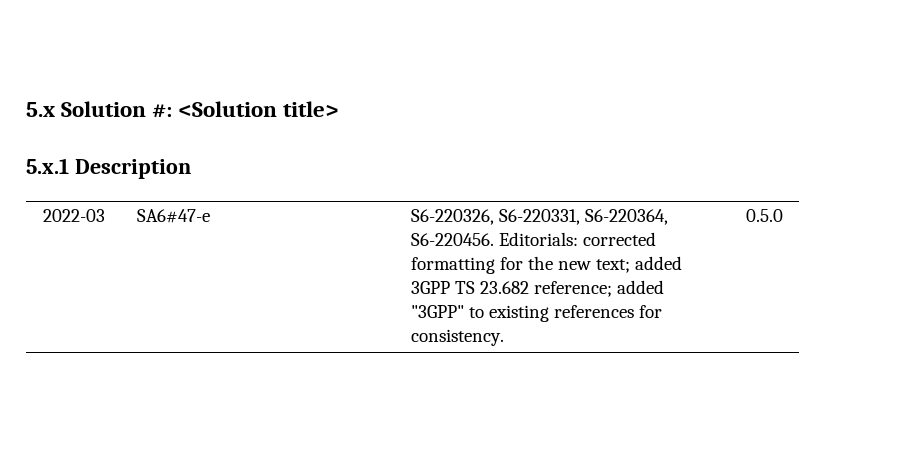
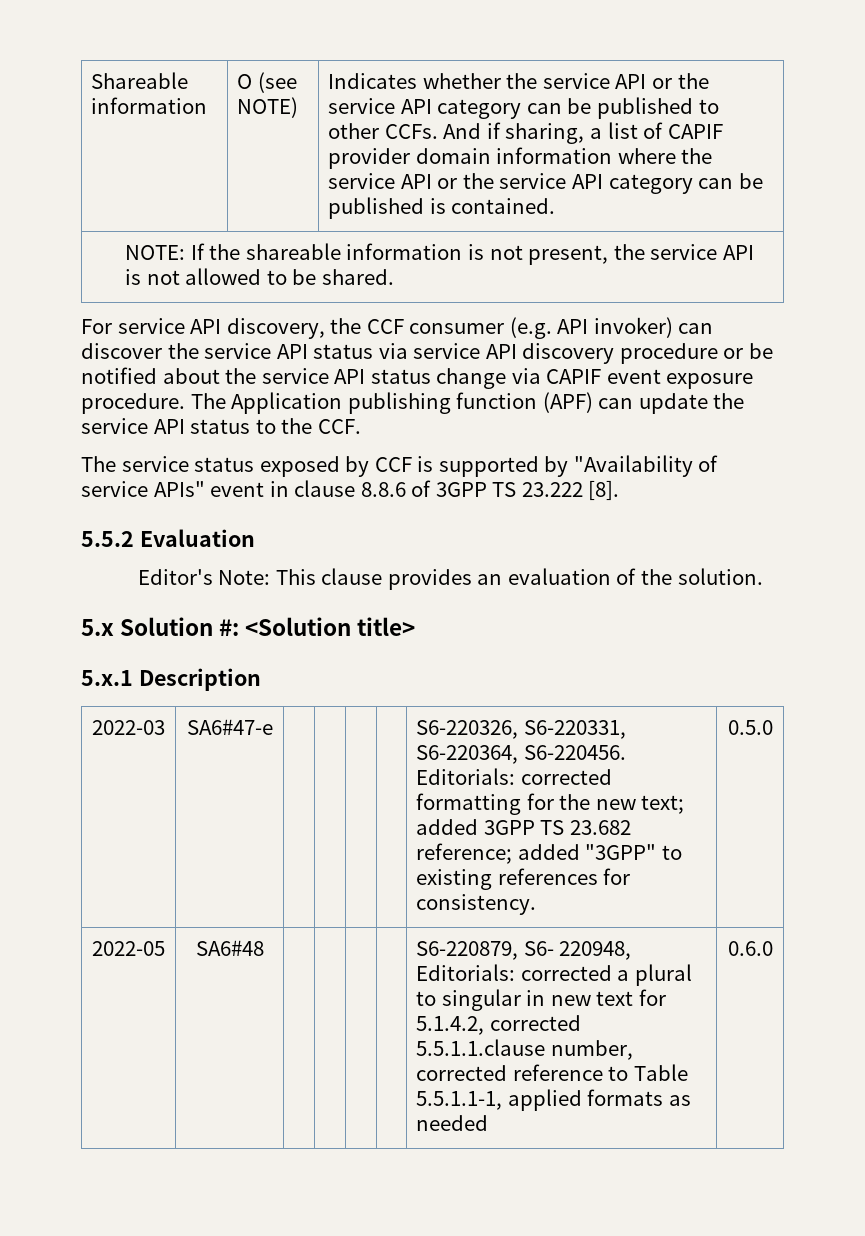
+ Shareable information | O (see NOTE) | Indicates whether the service API or the service API category can be published to other CCFs. And if sharing, a list of CAPIF provider domain information where the service API or the service API category can be published is contained.
+ NOTE: If the shareable information is not present, the service API is not allowed to be shared.
+ For service API discovery, the CCF consumer (e.g. API invoker) can discover the service API status via service API discovery procedure or be notified about the service API status change via CAPIF event exposure procedure. The Application publishing function (APF) can update the service API status to the CCF.
+ The service status exposed by CCF is supported by "Availability of service APIs" event in clause 8.8.6 of 3GPP TS 23.222 [8].
+ 5.5.2 Evaluation
+ Editor's Note: This clause provides an evaluation of the solution.
+ 2022-05 | SA6#48 | | | | | S6-220879, S6- 220948, Editorials: corrected a plural to singular in new text for 5.1.4.2, corrected 5.5.1.1.clause number, corrected reference to Table 5.5.1.1-1, applied formats as needed | 0.6.0

